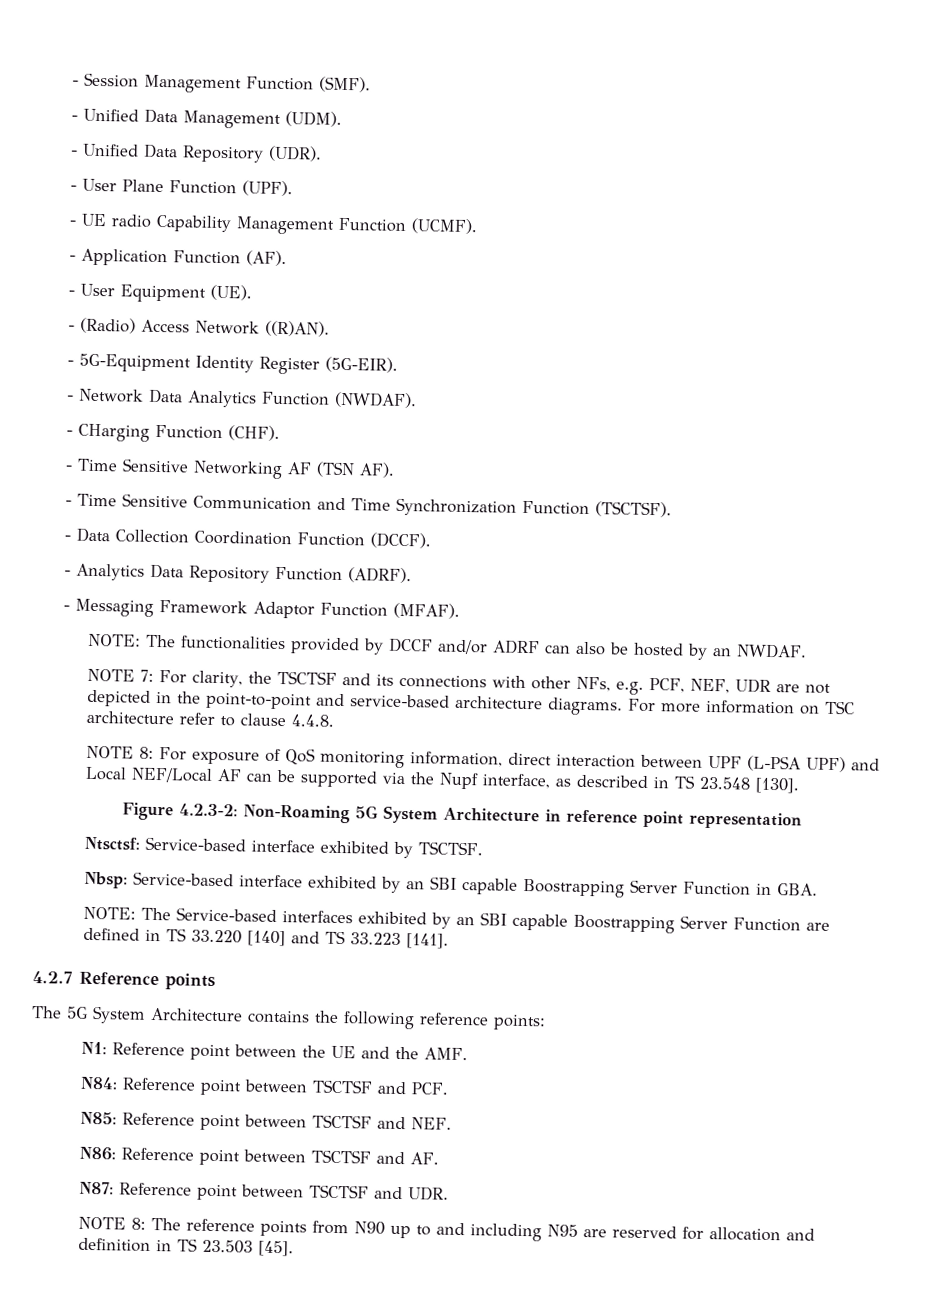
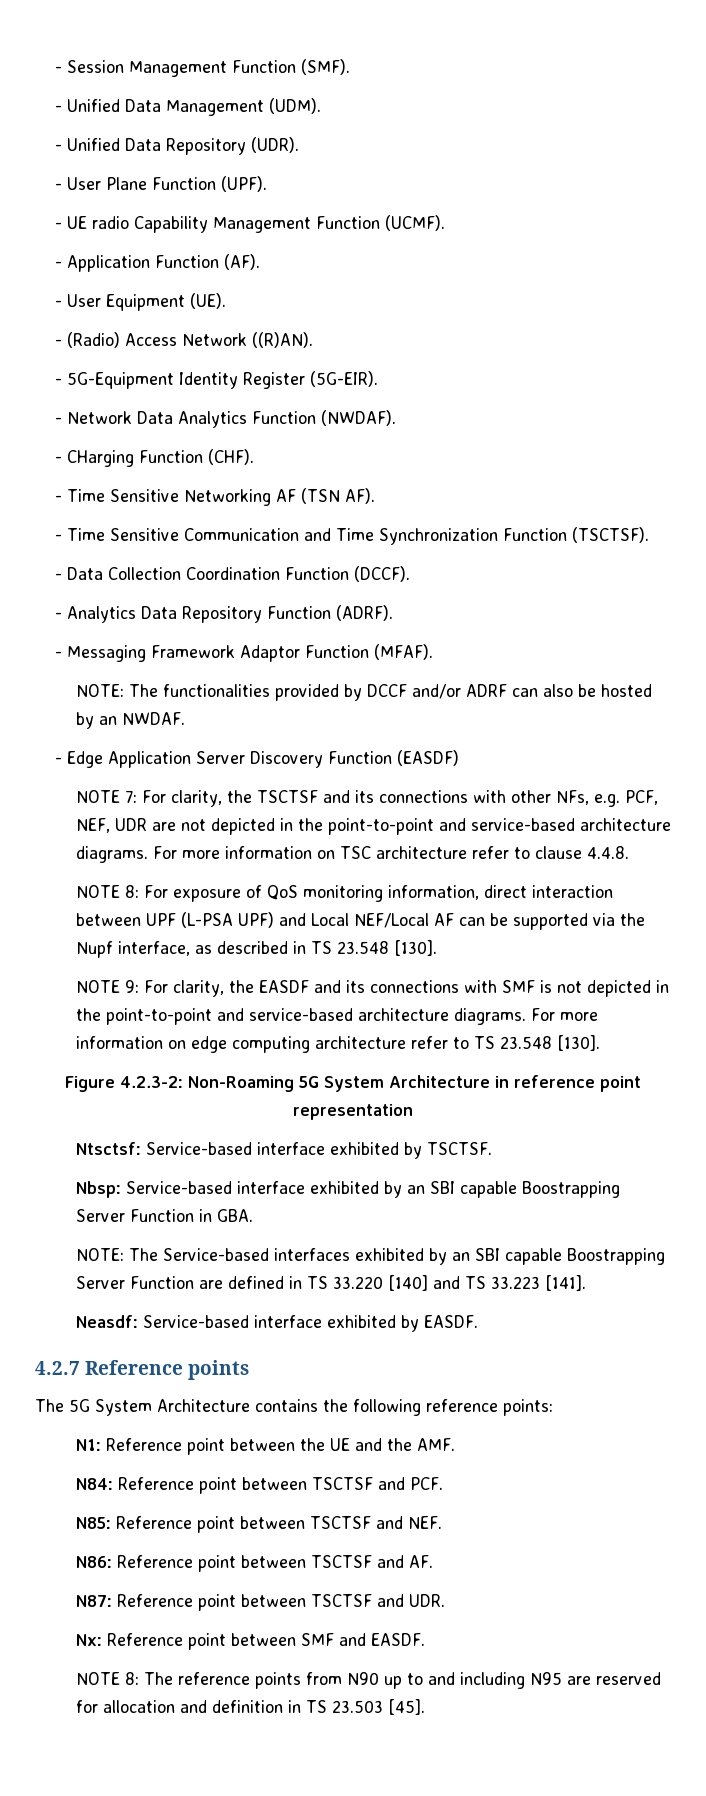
+ - Edge Application Server Discovery Function (EASDF)
+ NOTE 9: For clarity, the EASDF and its connections with SMF is not depicted in the point-to-point and service-based architecture diagrams. For more information on edge computing architecture refer to TS 23.548 [130].
+ Neasdf: Service-based interface exhibited by EASDF.
+ Nx: Reference point between SMF and EASDF.

